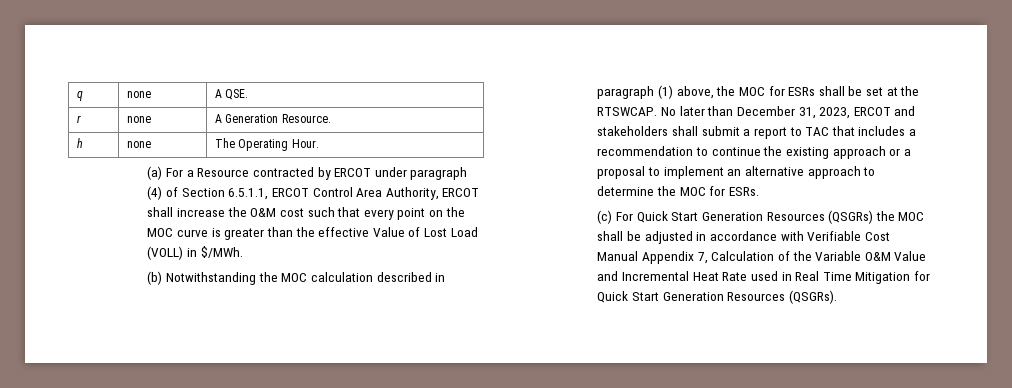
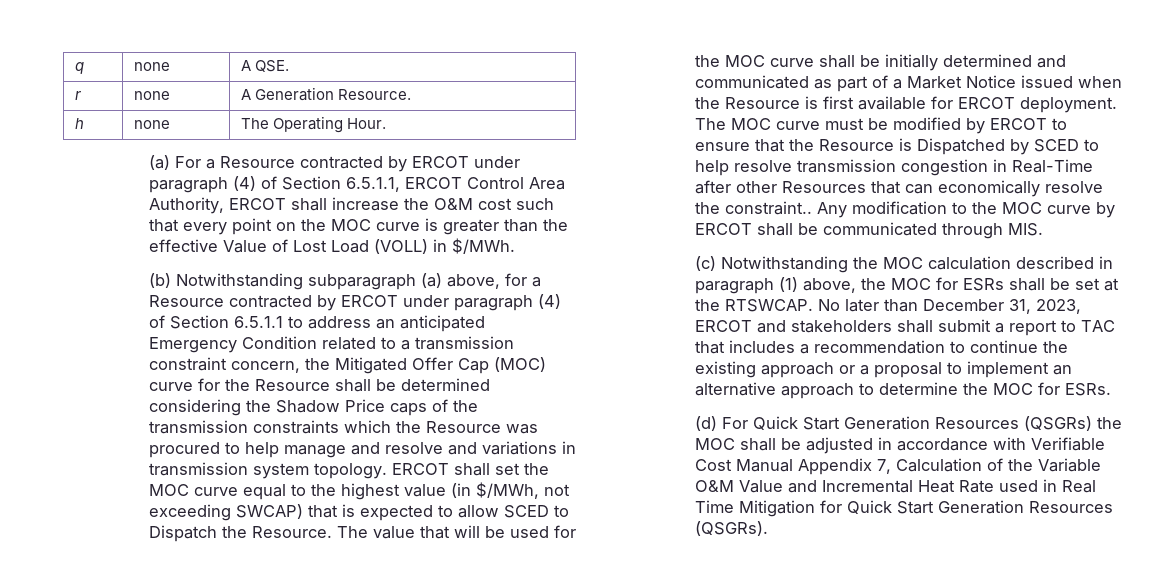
- (b) Notwithstanding the MOC calculation described in paragraph (1) above, the MOC for ESRs shall be set at the RTSWCAP.
+ (b) Notwithstanding subparagraph (a) above, for a Resource contracted by ERCOT under paragraph (4) of Section 6.5.1.1 to address an anticipated Emergency Condition related to a transmission constraint concern, the Mitigated Offer Cap (MOC) curve for the Resource shall be determined considering the Shadow Price caps of the transmission constraints which the Resource was procured to help manage and resolve and variations in transmission system topology. ERCOT shall set the MOC curve equal to the highest value (in $/MWh, not exceeding SWCAP) that is expected to allow SCED to Dispatch the Resource. The value that will be used for the MOC curve shall be initially determined and communicated as part of a Market Notice issued when the Resource is first available for ERCOT deployment. The MOC curve must be modified by ERCOT to ensure that the Resource is Dispatched by SCED to help resolve transmission congestion in Real-Time after other Resources that can economically resolve the constraint.. Any modification to the MOC curve by ERCOT shall be communicated through MIS.
+ (c) Notwithstanding the MOC calculation described in paragraph (1) above, the MOC for ESRs shall be set at the RTSWCAP.
- (c) For Quick Start Generation Resources (QSGRs) the MOC shall be adjusted in accordance with Verifiable Cost Manual Appendix 7, Calculation of the Variable O&M Value and Incremental Heat Rate used in Real Time Mitigation for Quick Start Generation Resources (QSGRs).
+ (d) For Quick Start Generation Resources (QSGRs) the MOC shall be adjusted in accordance with Verifiable Cost Manual Appendix 7, Calculation of the Variable O&M Value and Incremental Heat Rate used in Real Time Mitigation for Quick Start Generation Resources (QSGRs).

